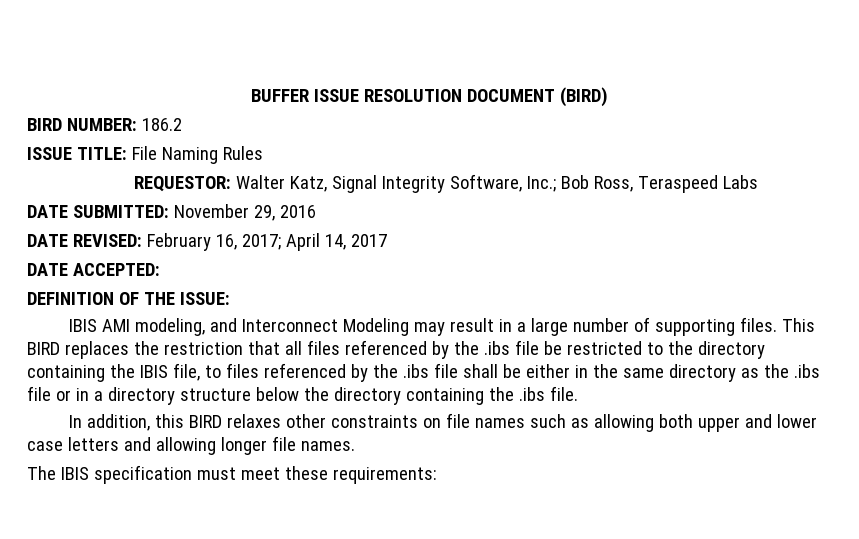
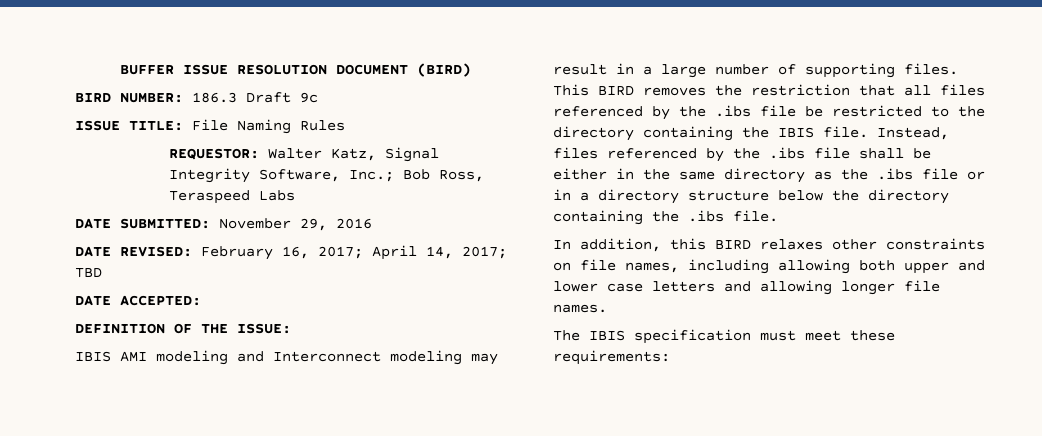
- BIRD NUMBER: 186.2
+ BIRD NUMBER: 186.3 Draft 9c
- DATE REVISED: February 16, 2017; April 14, 2017
+ DATE REVISED: February 16, 2017; April 14, 2017; TBD
- IBIS AMI modeling, and Interconnect Modeling may result in a large number of supporting files.
+ IBIS AMI modeling and Interconnect modeling may result in a large number of supporting files.
- This BIRD replaces the restriction that all files referenced by the .ibs file be restricted to the directory containing the IBIS file, to files referenced by the .ibs file shall be either in the same directory as the .ibs file or in a directory structure below the directory containing the .ibs file.
+ This BIRD removes the restriction that all files referenced by the .ibs file be restricted to the directory containing the IBIS file. Instead, files referenced by the .ibs file shall be either in the same directory as the .ibs file or in a directory structure below the directory containing the .ibs file.
- In addition, this BIRD relaxes other constraints on file names such as allowing both upper and lower case letters and allowing longer file names.
+ In addition, this BIRD relaxes other constraints on file names, including allowing both upper and lower case letters and allowing longer file names.

